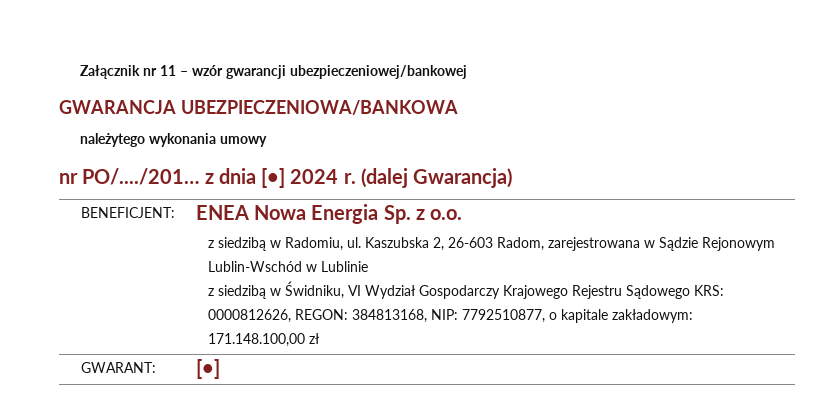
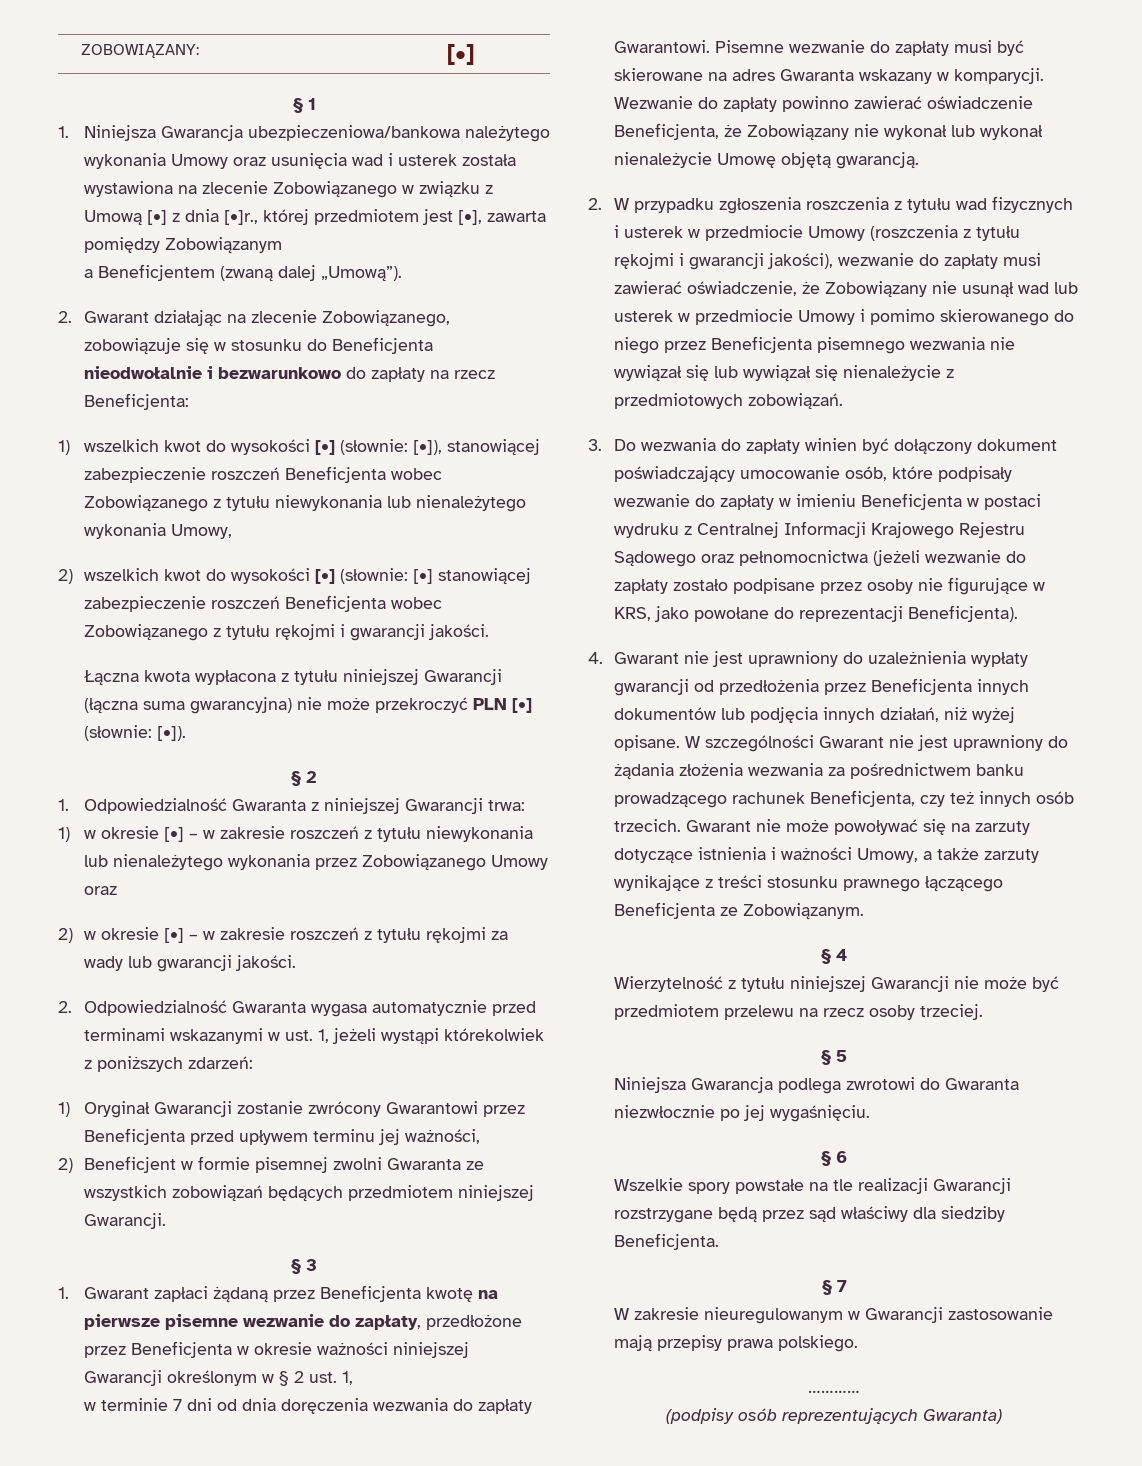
- Załącznik nr 11 – wzór gwarancji ubezpieczeniowej/bankowej
- GWARANCJA UBEZPIECZENIOWA/BANKOWA
- należytego wykonania umowy
- nr PO/..../201… z dnia [•] 2024 r. (dalej Gwarancja)
- BENEFICJENT: | ENEA Nowa Energia Sp. z o.o.
- z siedzibą w Radomiu, ul. Kaszubska 2, 26-603 Radom, zarejestrowana w Sądzie Rejonowym Lublin-Wschód w Lublinie
- z siedzibą w Świdniku, VI Wydział Gospodarczy Krajowego Rejestru Sądowego KRS: 0000812626, REGON: 384813168, NIP: 7792510877, o kapitale zakładowym: 171.148.100,00 zł
- GWARANT: | [•]
+ ZOBOWIĄZANY: | [•]
+ § 1
+ 1. Niniejsza Gwarancja ubezpieczeniowa/bankowa należytego wykonania Umowy oraz usunięcia wad i usterek została wystawiona na zlecenie Zobowiązanego w związku z Umową [•] z dnia [•]r., której przedmiotem jest [•], zawarta pomiędzy Zobowiązanym
+ a Beneficjentem (zwaną dalej „Umową”).
+ 2. Gwarant działając na zlecenie Zobowiązanego, zobowiązuje się w stosunku do Beneficjenta nieodwołalnie i bezwarunkowo do zapłaty na rzecz Beneficjenta:
+ 1) wszelkich kwot do wysokości [•] (słownie: [•]), stanowiącej zabezpieczenie roszczeń Beneficjenta wobec Zobowiązanego z tytułu niewykonania lub nienależytego wykonania Umowy,
+ 2) wszelkich kwot do wysokości [•] (słownie: [•] stanowiącej zabezpieczenie roszczeń Beneficjenta wobec Zobowiązanego z tytułu rękojmi i gwarancji jakości.
+ Łączna kwota wypłacona z tytułu niniejszej Gwarancji (łączna suma gwarancyjna) nie może przekroczyć PLN [•] (słownie: [•]).
+ § 2
+ 1. Odpowiedzialność Gwaranta z niniejszej Gwarancji trwa:
+ 1) w okresie [•] – w zakresie roszczeń z tytułu niewykonania lub nienależytego wykonania przez Zobowiązanego Umowy oraz
+ 2) w okresie [•] – w zakresie roszczeń z tytułu rękojmi za wady lub gwarancji jakości.
+ 2. Odpowiedzialność Gwaranta wygasa automatycznie przed terminami wskazanymi w ust. 1, jeżeli wystąpi którekolwiek z poniższych zdarzeń:
+ 1) Oryginał Gwarancji zostanie zwrócony Gwarantowi przez Beneficjenta przed upływem terminu jej ważności,
+ 2) Beneficjent w formie pisemnej zwolni Gwaranta ze wszystkich zobowiązań będących przedmiotem niniejszej Gwarancji.
+ § 3
+ 1. Gwarant zapłaci żądaną przez Beneficjenta kwotę na pierwsze pisemne wezwanie do zapłaty, przedłożone przez Beneficjenta w okresie ważności niniejszej Gwarancji określonym w § 2 ust. 1,
+ w terminie 7 dni od dnia doręczenia wezwania do zapłaty Gwarantowi. Pisemne wezwanie do zapłaty musi być skierowane na adres Gwaranta wskazany w komparycji. Wezwanie do zapłaty powinno zawierać oświadczenie Beneficjenta, że Zobowiązany nie wykonał lub wykonał nienależycie Umowę objętą gwarancją.
+ 2. W przypadku zgłoszenia roszczenia z tytułu wad fizycznych i usterek w przedmiocie Umowy (roszczenia z tytułu rękojmi i gwarancji jakości), wezwanie do zapłaty musi zawierać oświadczenie, że Zobowiązany nie usunął wad lub usterek w przedmiocie Umowy i pomimo skierowanego do niego przez Beneficjenta pisemnego wezwania nie wywiązał się lub wywiązał się nienależycie z przedmiotowych zobowiązań.
+ 3. Do wezwania do zapłaty winien być dołączony dokument poświadczający umocowanie osób, które podpisały wezwanie do zapłaty w imieniu Beneficjenta w postaci wydruku z Centralnej Informacji Krajowego Rejestru Sądowego oraz pełnomocnictwa (jeżeli wezwanie do zapłaty zostało podpisane przez osoby nie figurujące w KRS, jako powołane do reprezentacji Beneficjenta).
+ 4. Gwarant nie jest uprawniony do uzależnienia wypłaty gwarancji od przedłożenia przez Beneficjenta innych dokumentów lub podjęcia innych działań, niż wyżej opisane. W szczególności Gwarant nie jest uprawniony do żądania złożenia wezwania za pośrednictwem banku prowadzącego rachunek Beneficjenta, czy też innych osób trzecich. Gwarant nie może powoływać się na zarzuty dotyczące istnienia i ważności Umowy, a także zarzuty wynikające z treści stosunku prawnego łączącego Beneficjenta ze Zobowiązanym.
+ § 4
+ Wierzytelność z tytułu niniejszej Gwarancji nie może być przedmiotem przelewu na rzecz osoby trzeciej.
+ § 5
+ Niniejsza Gwarancja podlega zwrotowi do Gwaranta niezwłocznie po jej wygaśnięciu.
+ § 6
+ Wszelkie spory powstałe na tle realizacji Gwarancji rozstrzygane będą przez sąd właściwy dla siedziby Beneficjenta.
+ § 7
+ W zakresie nieuregulowanym w Gwarancji zastosowanie mają przepisy prawa polskiego.
+ …………
+ (podpisy osób reprezentujących Gwaranta)

